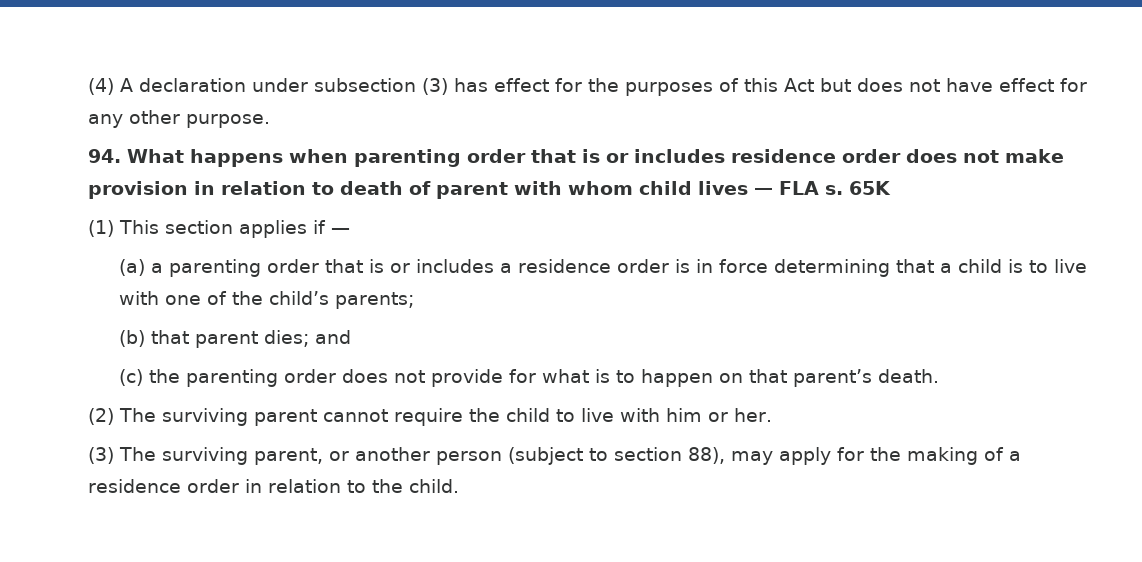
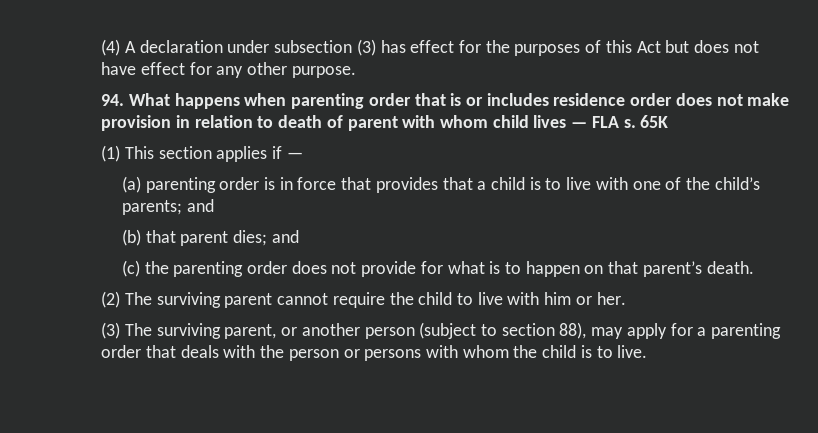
- (a) a parenting order that is or includes a residence order is in force determining that a child is to live with one of the child’s parents;
+ (a) parenting order is in force that provides that a child is to live with one of the child’s parents; and
- (3) The surviving parent, or another person (subject to section 88), may apply for the making of a residence order in relation to the child.
+ (3) The surviving parent, or another person (subject to section 88), may apply for a parenting order that deals with the person or persons with whom the child is to live.

